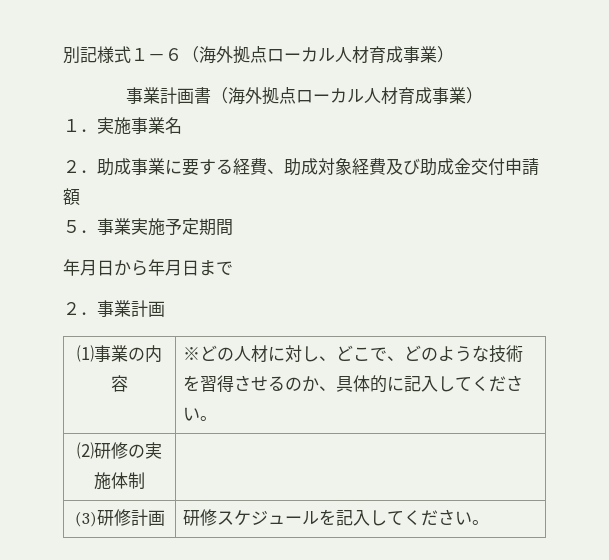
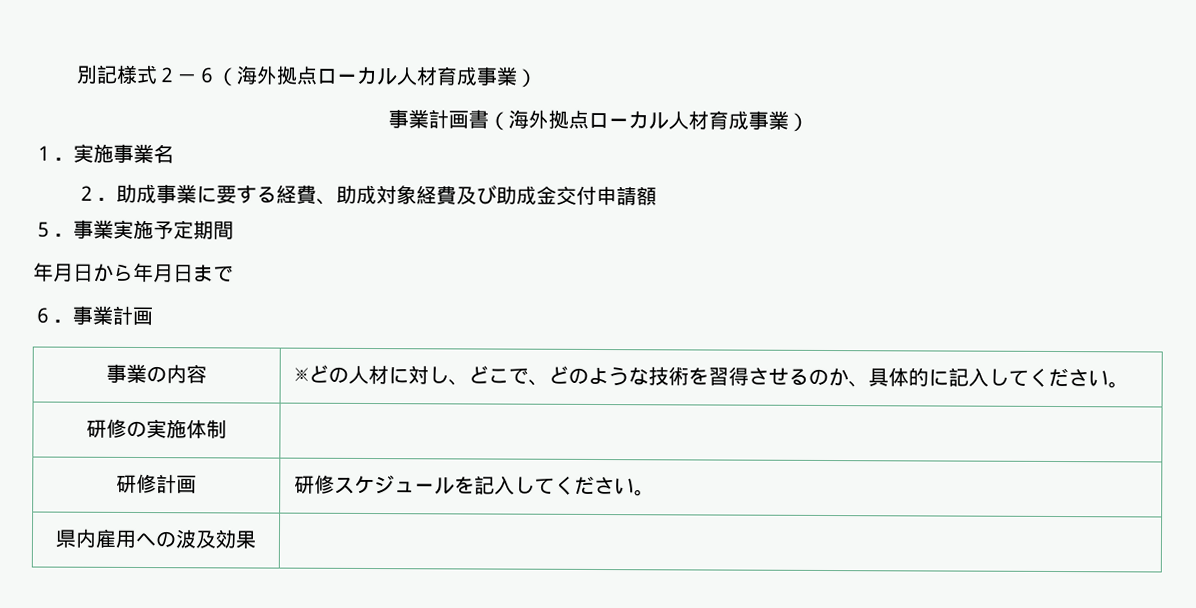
- 別記様式１－６（海外拠点ローカル人材育成事業）
+ 別記様式２－６（海外拠点ローカル人材育成事業）
- ２．事業計画
+ ６．事業計画
- ⑴事業の内容 | ※どの人材に対し、どこで、どのような技術を習得させるのか、具体的に記入してください。
+ 事業の内容 | ※どの人材に対し、どこで、どのような技術を習得させるのか、具体的に記入してください。
- ⑵研修の実施体制 |
+ 研修の実施体制 |
- (3)研修計画 | 研修スケジュールを記入してください。
+ 研修計画 | 研修スケジュールを記入してください。
+ 県内雇用への波及効果 |

